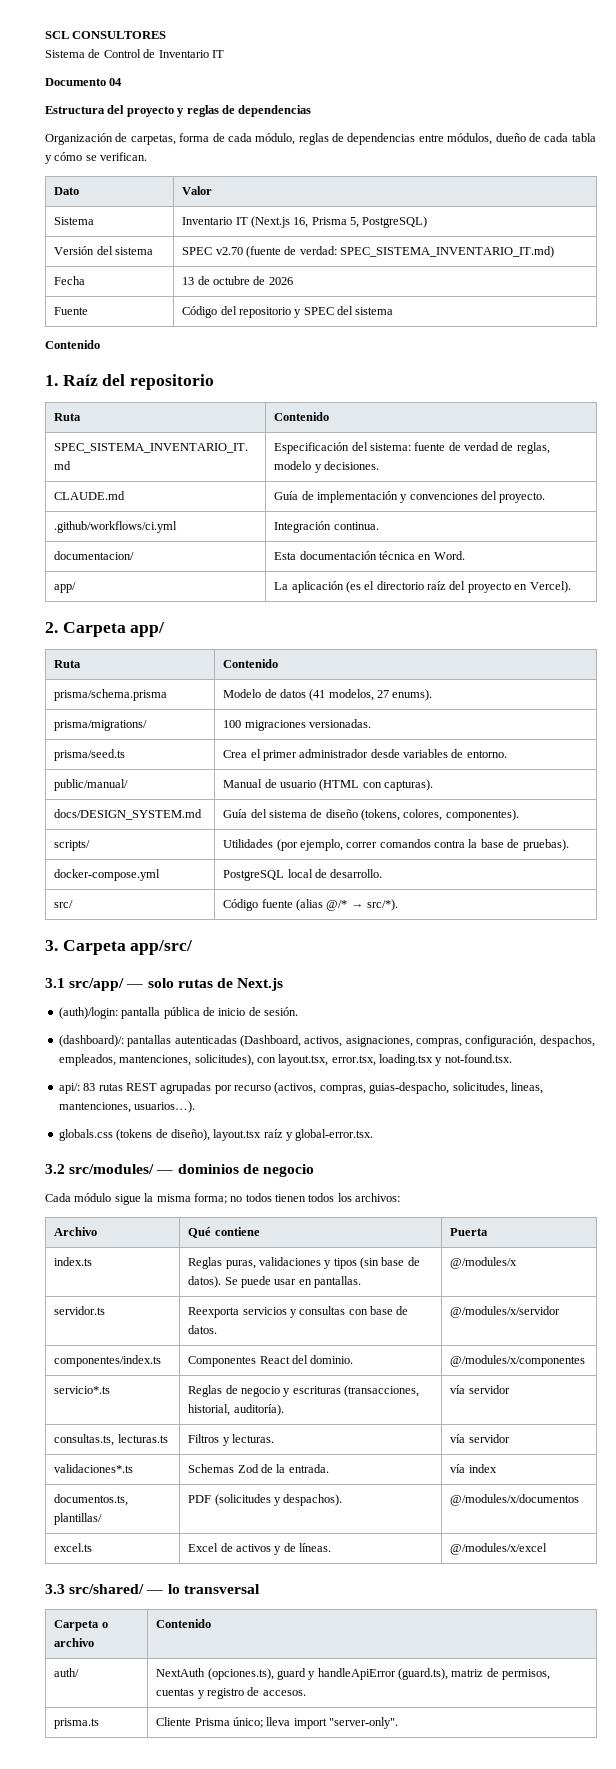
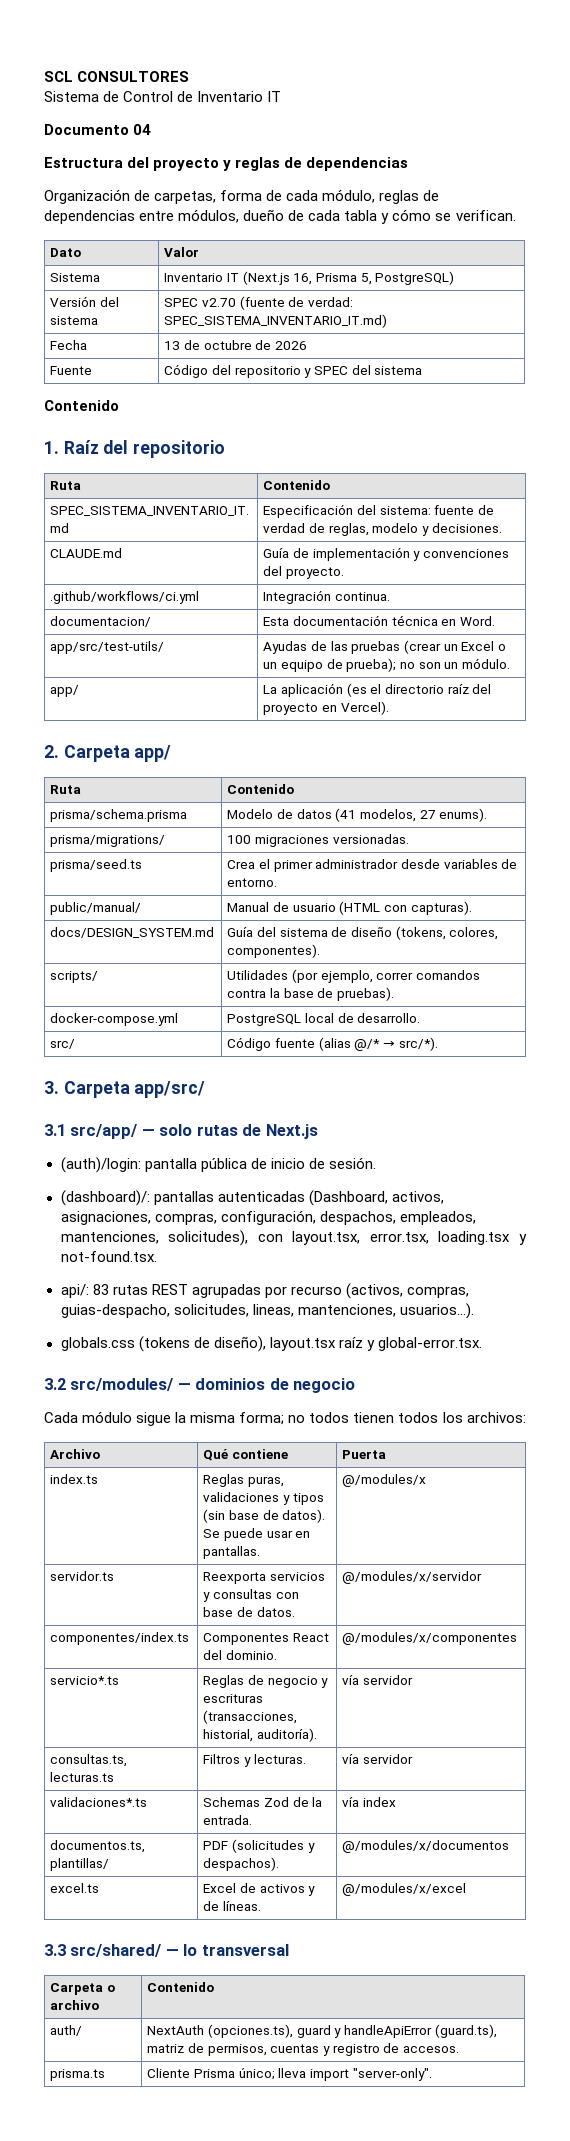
+ app/src/test-utils/ | Ayudas de las pruebas (crear un Excel o un equipo de prueba); no son un módulo.

